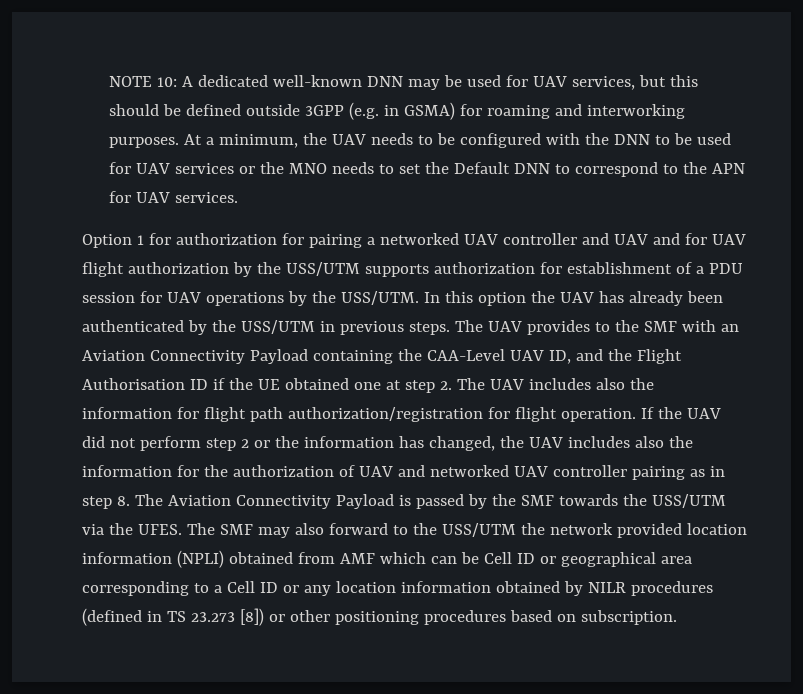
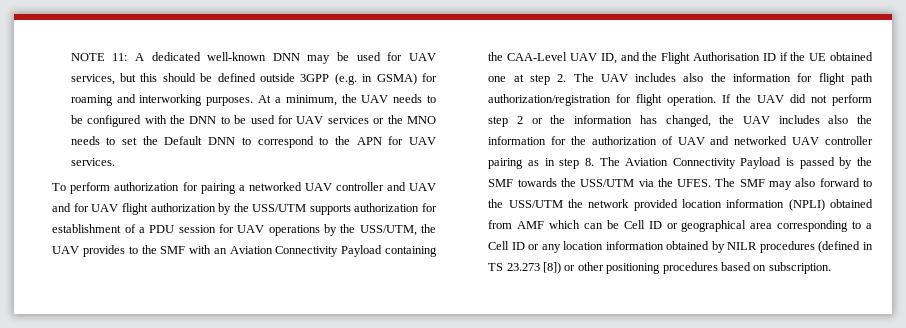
- NOTE 10: A dedicated well-known DNN may be used for UAV services, but this should be defined outside 3GPP (e.g. in GSMA) for roaming and interworking purposes.
+ NOTE 11: A dedicated well-known DNN may be used for UAV services, but this should be defined outside 3GPP (e.g. in GSMA) for roaming and interworking purposes.
- Option 1 for authorization for pairing a networked UAV controller and UAV and for UAV flight authorization by the USS/UTM supports authorization for establishment of a PDU session for UAV operations by the USS/UTM. In this option the UAV has already been authenticated by the USS/UTM in previous steps. The UAV provides to the SMF with an Aviation Connectivity Payload containing the CAA-Level UAV ID, and the Flight Authorisation ID if the UE obtained one at step 2. The UAV includes also the information for flight path authorization/registration for flight operation.
+ To perform authorization for pairing a networked UAV controller and UAV and for UAV flight authorization by the USS/UTM supports authorization for establishment of a PDU session for UAV operations by the USS/UTM, the UAV provides to the SMF with an Aviation Connectivity Payload containing the CAA-Level UAV ID, and the Flight Authorisation ID if the UE obtained one at step 2. The UAV includes also the information for flight path authorization/registration for flight operation.

